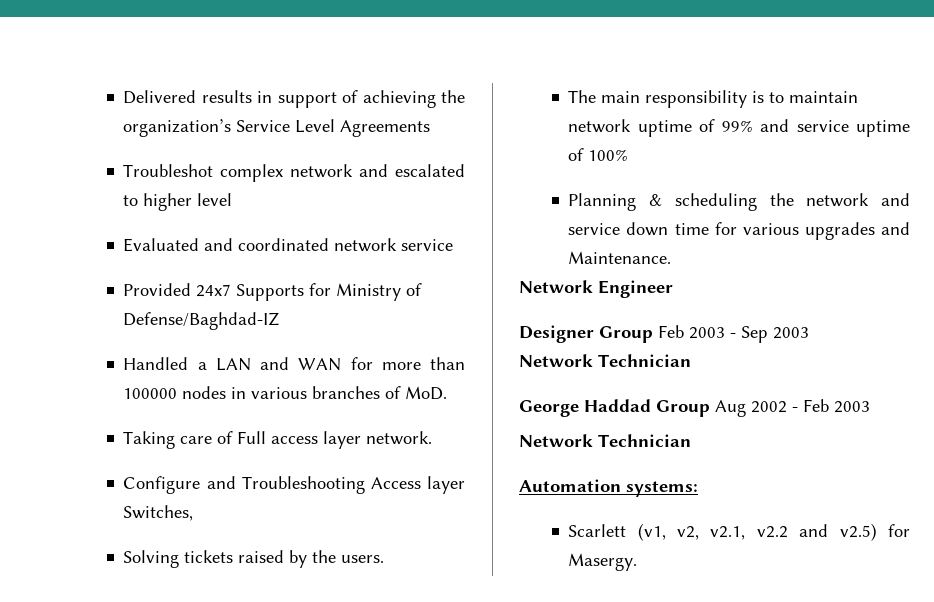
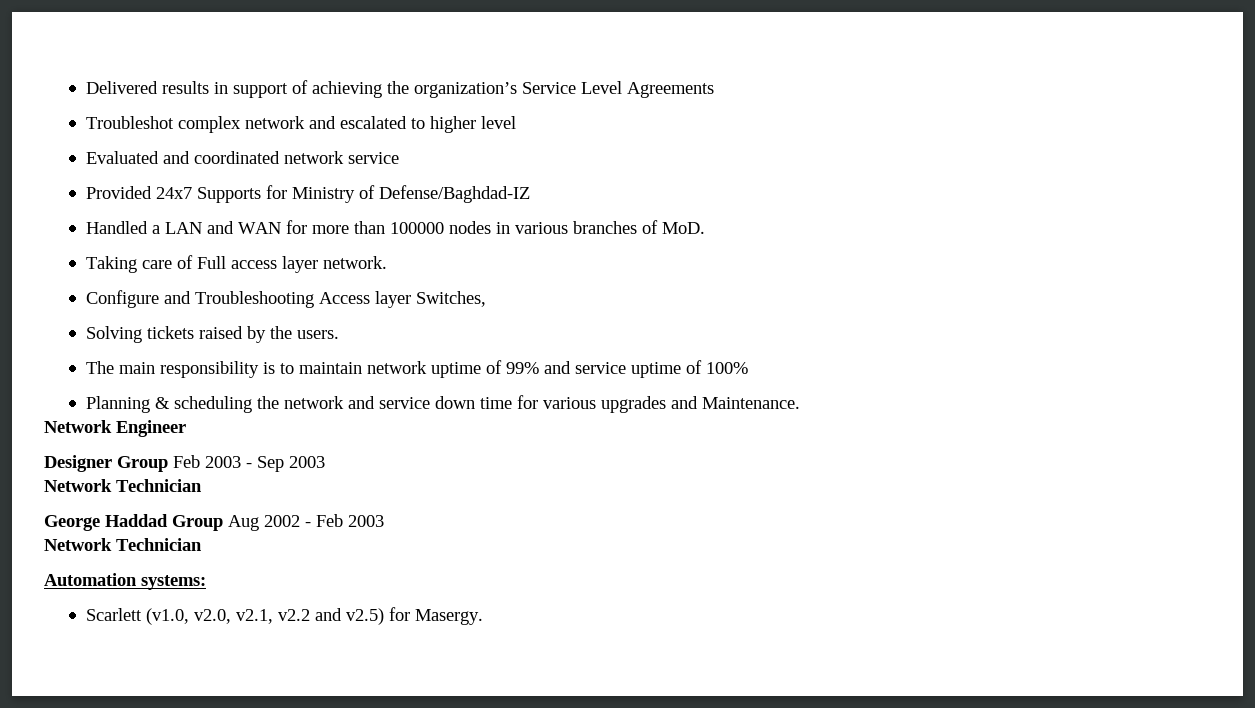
- Scarlett (v1, v2, v2.1, v2.2 and v2.5) for Masergy.
+ Scarlett (v1.0, v2.0, v2.1, v2.2 and v2.5) for Masergy.

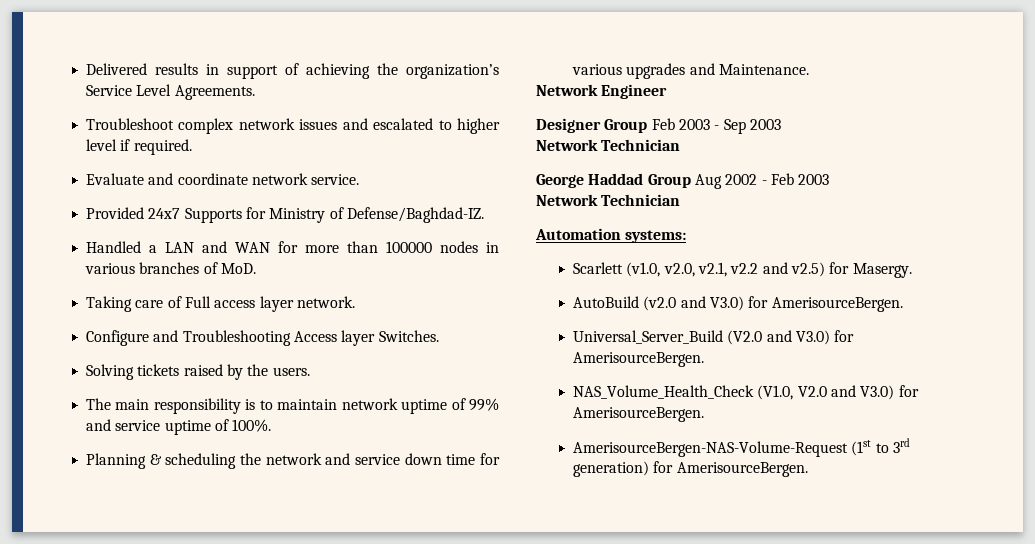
- Delivered results in support of achieving the organization’s Service Level Agreements
- Troubleshot complex network and escalated to higher level
- Evaluated and coordinated network service
+ Delivered results in support of achieving the organization’s Service Level Agreements.
+ Troubleshoot complex network issues and escalated to higher level if required.
+ Evaluate and coordinate network service.
- Provided 24x7 Supports for Ministry of Defense/Baghdad-IZ
+ Provided 24x7 Supports for Ministry of Defense/Baghdad-IZ.
- Configure and Troubleshooting Access layer Switches,
+ Configure and Troubleshooting Access layer Switches.
- The main responsibility is to maintain network uptime of 99% and service uptime of 100%
+ The main responsibility is to maintain network uptime of 99% and service uptime of 100%.
+ AutoBuild (v2.0 and V3.0) for AmerisourceBergen.
+ Universal_Server_Build (V2.0 and V3.0) for AmerisourceBergen.
+ NAS_Volume_Health_Check (V1.0, V2.0 and V3.0) for AmerisourceBergen.
+ AmerisourceBergen-NAS-Volume-Request (1st to 3rd generation) for AmerisourceBergen.

